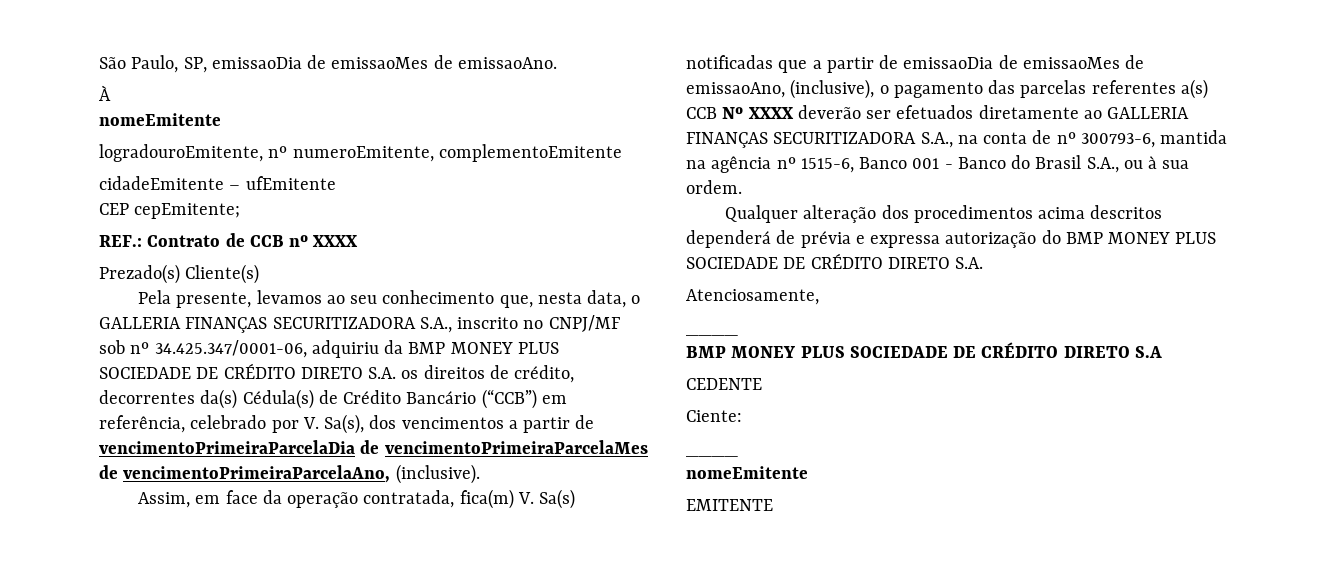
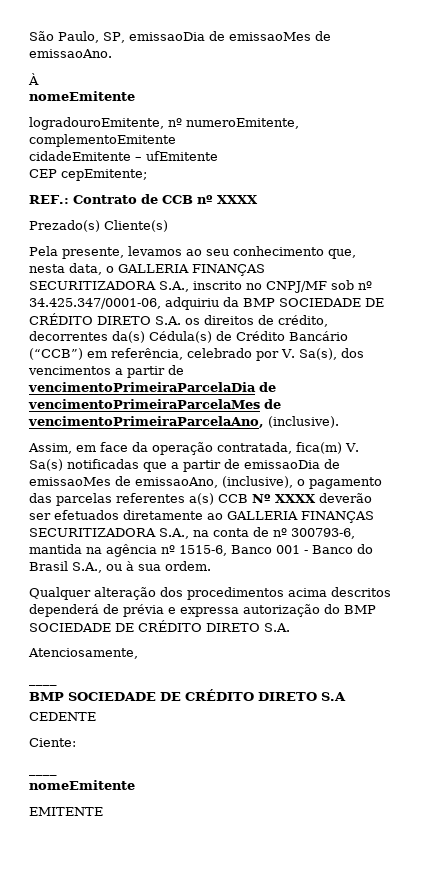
- Pela presente, levamos ao seu conhecimento que, nesta data, o GALLERIA FINANÇAS SECURITIZADORA S.A., inscrito no CNPJ/MF sob nº 34.425.347/0001-06, adquiriu da BMP MONEY PLUS SOCIEDADE DE CRÉDITO DIRETO S.A. os direitos de crédito, decorrentes da(s) Cédula(s) de Crédito Bancário (“CCB”) em referência, celebrado por V. Sa(s), dos vencimentos a partir de vencimentoPrimeiraParcelaDia de vencimentoPrimeiraParcelaMes de vencimentoPrimeiraParcelaAno, (inclusive).
+ Pela presente, levamos ao seu conhecimento que, nesta data, o GALLERIA FINANÇAS SECURITIZADORA S.A., inscrito no CNPJ/MF sob nº 34.425.347/0001-06, adquiriu da BMP SOCIEDADE DE CRÉDITO DIRETO S.A. os direitos de crédito, decorrentes da(s) Cédula(s) de Crédito Bancário (“CCB”) em referência, celebrado por V. Sa(s), dos vencimentos a partir de vencimentoPrimeiraParcelaDia de vencimentoPrimeiraParcelaMes de vencimentoPrimeiraParcelaAno, (inclusive).
- Qualquer alteração dos procedimentos acima descritos dependerá de prévia e expressa autorização do BMP MONEY PLUS SOCIEDADE DE CRÉDITO DIRETO S.A.
+ Qualquer alteração dos procedimentos acima descritos dependerá de prévia e expressa autorização do BMP SOCIEDADE DE CRÉDITO DIRETO S.A.
- BMP MONEY PLUS SOCIEDADE DE CRÉDITO DIRETO S.A
+ BMP SOCIEDADE DE CRÉDITO DIRETO S.A

